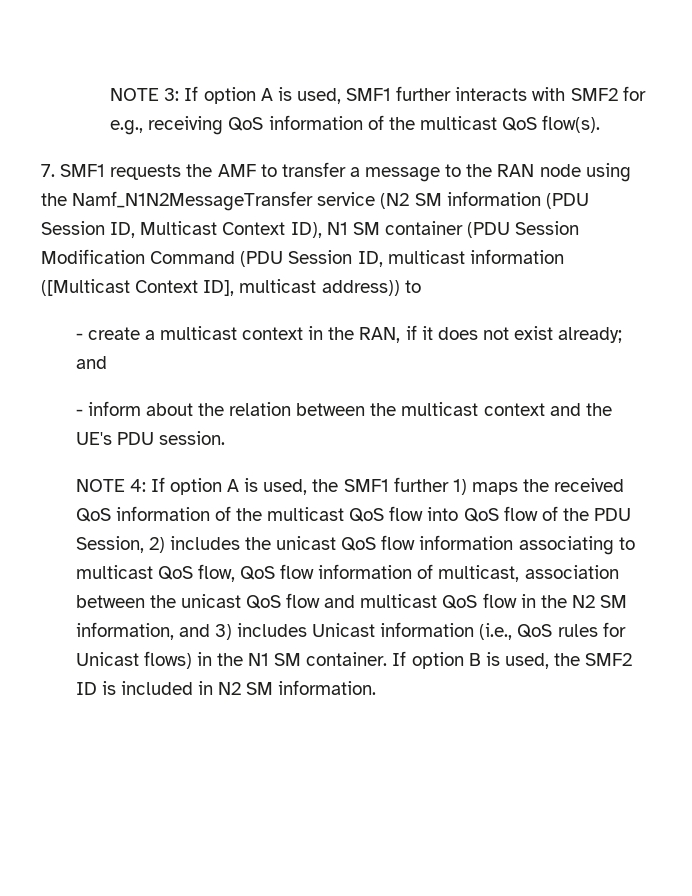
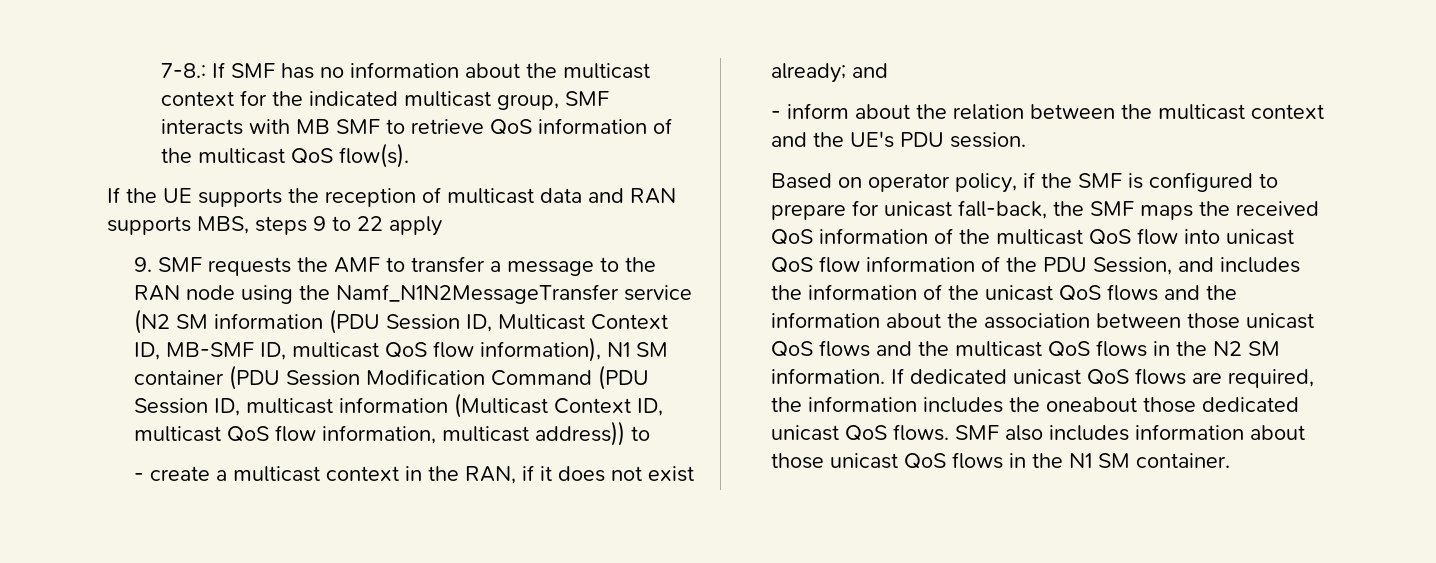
- NOTE 3: If option A is used, SMF1 further interacts with SMF2 for e.g., receiving QoS information of the multicast QoS flow(s).
+ 7-8.: If SMF has no information about the multicast context for the indicated multicast group, SMF interacts with MB SMF to retrieve QoS information of the multicast QoS flow(s).
- 7. SMF1 requests the AMF to transfer a message to the RAN node using the Namf_N1N2MessageTransfer service (N2 SM information (PDU Session ID, Multicast Context ID), N1 SM container (PDU Session Modification Command (PDU Session ID, multicast information ([Multicast Context ID], multicast address)) to
+ If the UE supports the reception of multicast data and RAN supports MBS, steps 9 to 22 apply
+ 9. SMF requests the AMF to transfer a message to the RAN node using the Namf_N1N2MessageTransfer service (N2 SM information (PDU Session ID, Multicast Context ID, MB-SMF ID, multicast QoS flow information), N1 SM container (PDU Session Modification Command (PDU Session ID, multicast information (Multicast Context ID, multicast QoS flow information, multicast address)) to
- NOTE 4: If option A is used, the SMF1 further 1) maps the received QoS information of the multicast QoS flow into QoS flow of the PDU Session, 2) includes the unicast QoS flow information associating to multicast QoS flow, QoS flow information of multicast, association between the unicast QoS flow and multicast QoS flow in the N2 SM information, and 3) includes Unicast information (i.e., QoS rules for Unicast flows) in the N1 SM container. If option B is used, the SMF2 ID is included in N2 SM information.
+ Based on operator policy, if the SMF is configured to prepare for unicast fall-back, the SMF maps the received QoS information of the multicast QoS flow into unicast QoS flow information of the PDU Session, and includes the information of the unicast QoS flows and the information about the association between those unicast QoS flows and the multicast QoS flows in the N2 SM information. If dedicated unicast QoS flows are required, the information includes the oneabout those dedicated unicast QoS flows. SMF also includes information about those unicast QoS flows in the N1 SM container.

